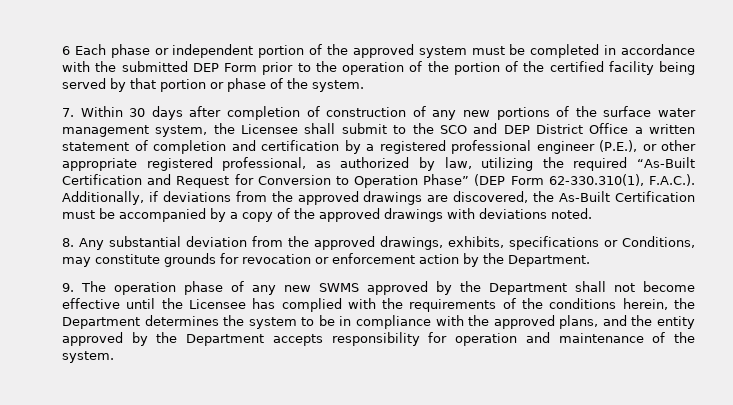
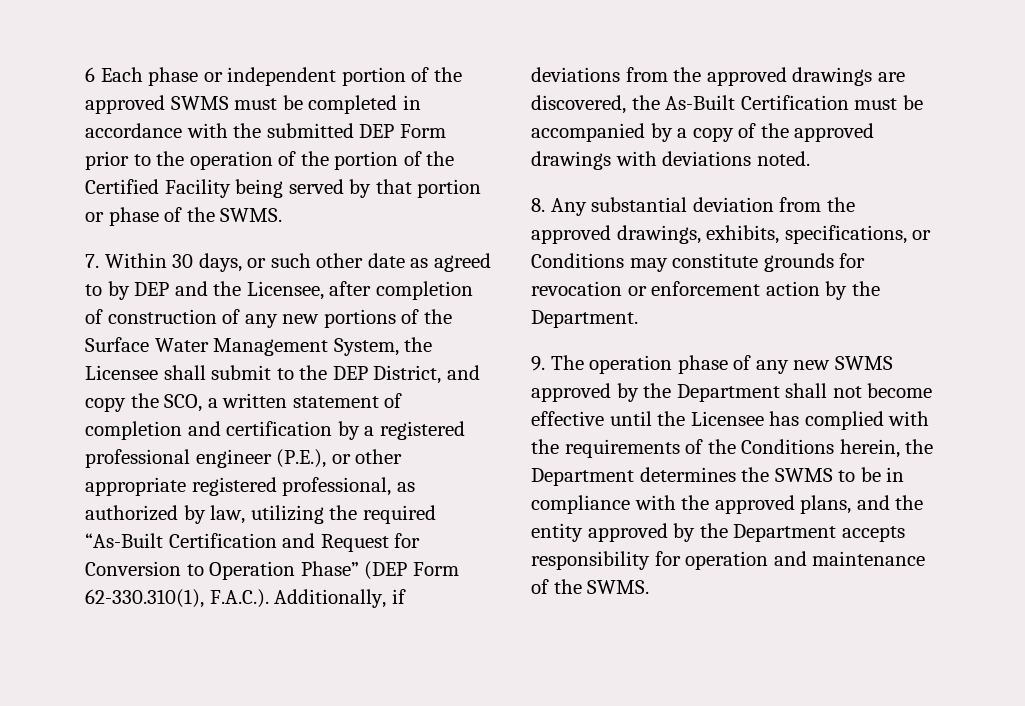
- 6 Each phase or independent portion of the approved system must be completed in accordance with the submitted DEP Form prior to the operation of the portion of the certified facility being served by that portion or phase of the system.
+ 6 Each phase or independent portion of the approved SWMS must be completed in accordance with the submitted DEP Form prior to the operation of the portion of the Certified Facility being served by that portion or phase of the SWMS.
- 7. Within 30 days after completion of construction of any new portions of the surface water management system, the Licensee shall submit to the SCO and DEP District Office a written statement of completion and certification by a registered professional engineer (P.E.), or other appropriate registered professional, as authorized by law, utilizing the required “As-Built Certification and Request for Conversion to Operation Phase” (DEP Form 62-330.310(1), F.A.C.). Additionally, if deviations from the approved drawings are discovered, the As-Built Certification must be accompanied by a copy of the approved drawings with deviations noted.
+ 7. Within 30 days, or such other date as agreed to by DEP and the Licensee, after completion of construction of any new portions of the Surface Water Management System, the Licensee shall submit to the DEP District, and copy the SCO, a written statement of completion and certification by a registered professional engineer (P.E.), or other appropriate registered professional, as authorized by law, utilizing the required “As-Built Certification and Request for Conversion to Operation Phase” (DEP Form 62-330.310(1), F.A.C.). Additionally, if deviations from the approved drawings are discovered, the As-Built Certification must be accompanied by a copy of the approved drawings with deviations noted.
- 8. Any substantial deviation from the approved drawings, exhibits, specifications or Conditions, may constitute grounds for revocation or enforcement action by the Department.
+ 8. Any substantial deviation from the approved drawings, exhibits, specifications, or Conditions may constitute grounds for revocation or enforcement action by the Department.
- 9. The operation phase of any new SWMS approved by the Department shall not become effective until the Licensee has complied with the requirements of the conditions herein, the Department determines the system to be in compliance with the approved plans, and the entity approved by the Department accepts responsibility for operation and maintenance of the system.
+ 9. The operation phase of any new SWMS approved by the Department shall not become effective until the Licensee has complied with the requirements of the Conditions herein, the Department determines the SWMS to be in compliance with the approved plans, and the entity approved by the Department accepts responsibility for operation and maintenance of the SWMS.

